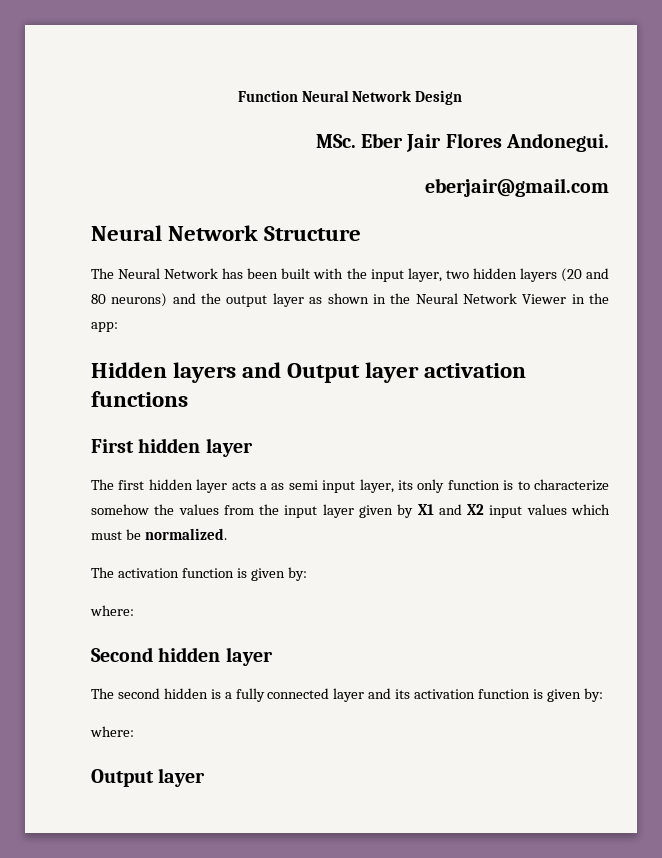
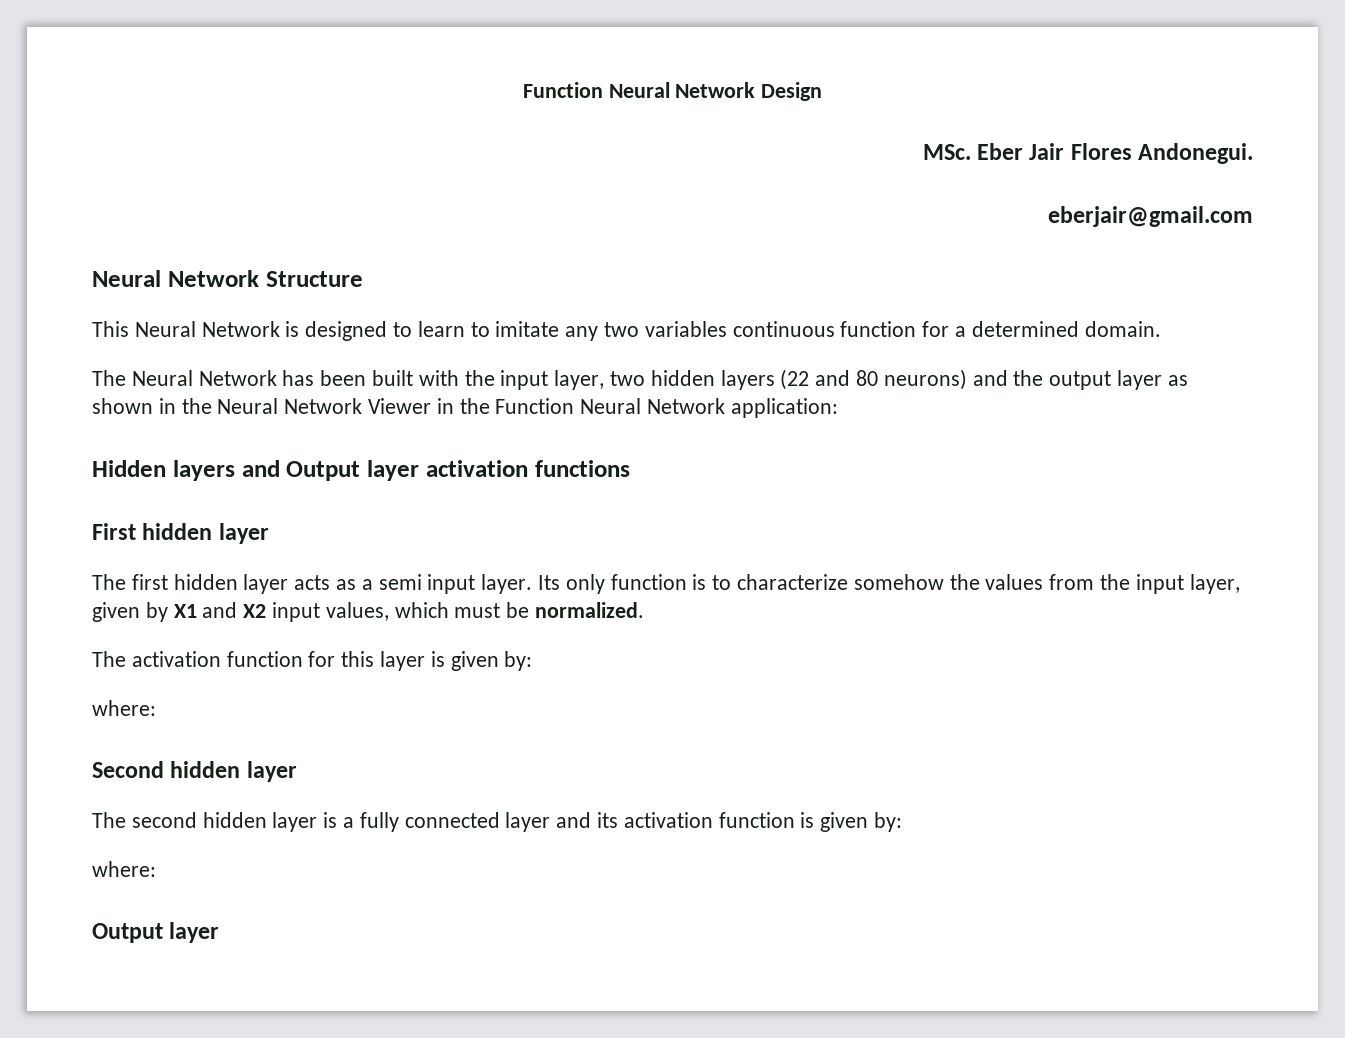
+ This Neural Network is designed to learn to imitate any two variables continuous function for a determined domain.
- The Neural Network has been built with the input layer, two hidden layers (20 and 80 neurons) and the output layer as shown in the Neural Network Viewer in the app:
+ The Neural Network has been built with the input layer, two hidden layers (22 and 80 neurons) and the output layer as shown in the Neural Network Viewer in the Function Neural Network application:
- The first hidden layer acts a as semi input layer, its only function is to characterize somehow the values from the input layer given by X1 and X2 input values which must be normalized.
+ The first hidden layer acts as a semi input layer. Its only function is to characterize somehow the values from the input layer, given by X1 and X2 input values, which must be normalized.
- The activation function is given by:
+ The activation function for this layer is given by:
- The second hidden is a fully connected layer and its activation function is given by:
+ The second hidden layer is a fully connected layer and its activation function is given by:

